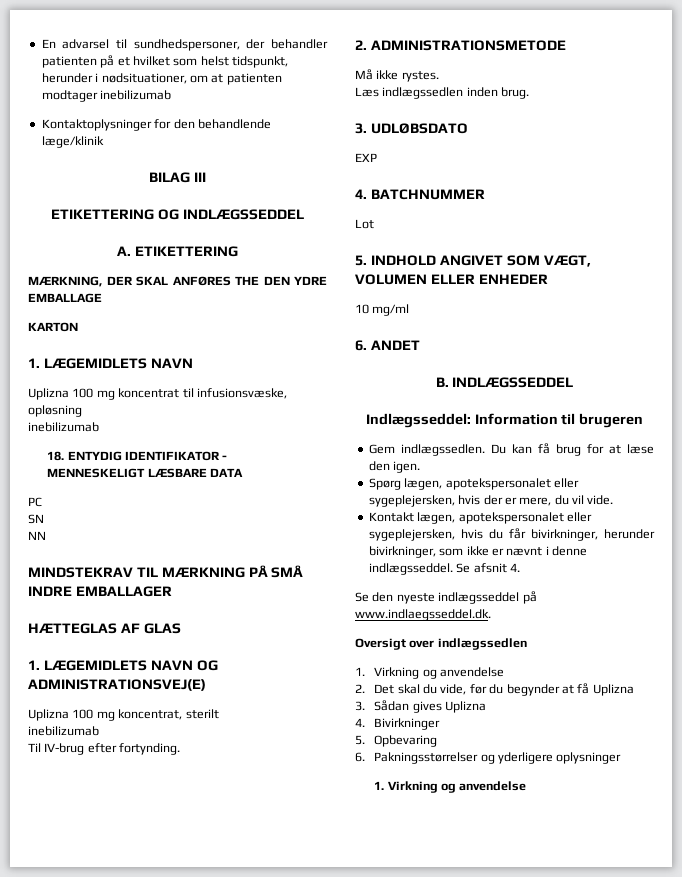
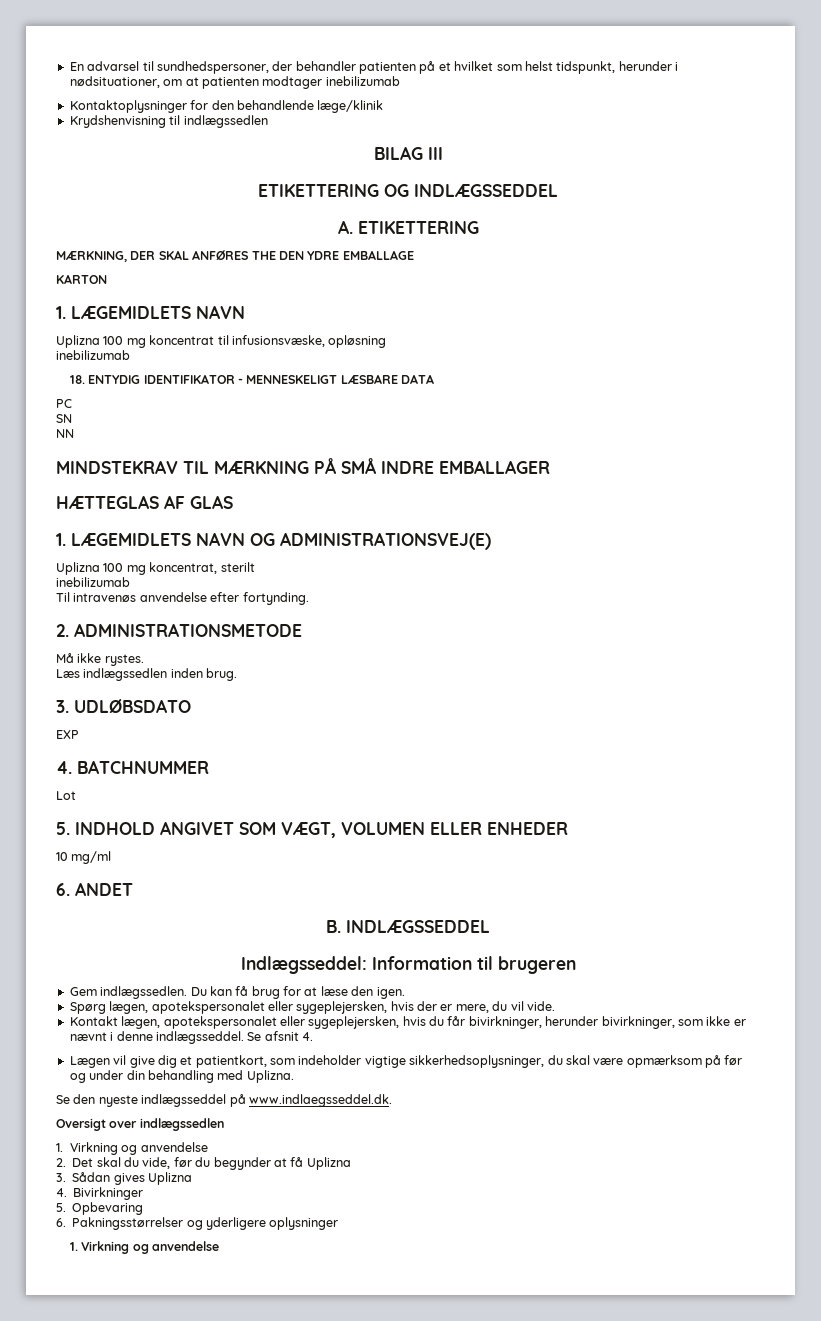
+ Krydshenvisning til indlægssedlen
- Til IV-brug efter fortynding.
+ Til intravenøs anvendelse efter fortynding.
+ Lægen vil give dig et patientkort, som indeholder vigtige sikkerhedsoplysninger, du skal være opmærksom på før og under din behandling med Uplizna.

